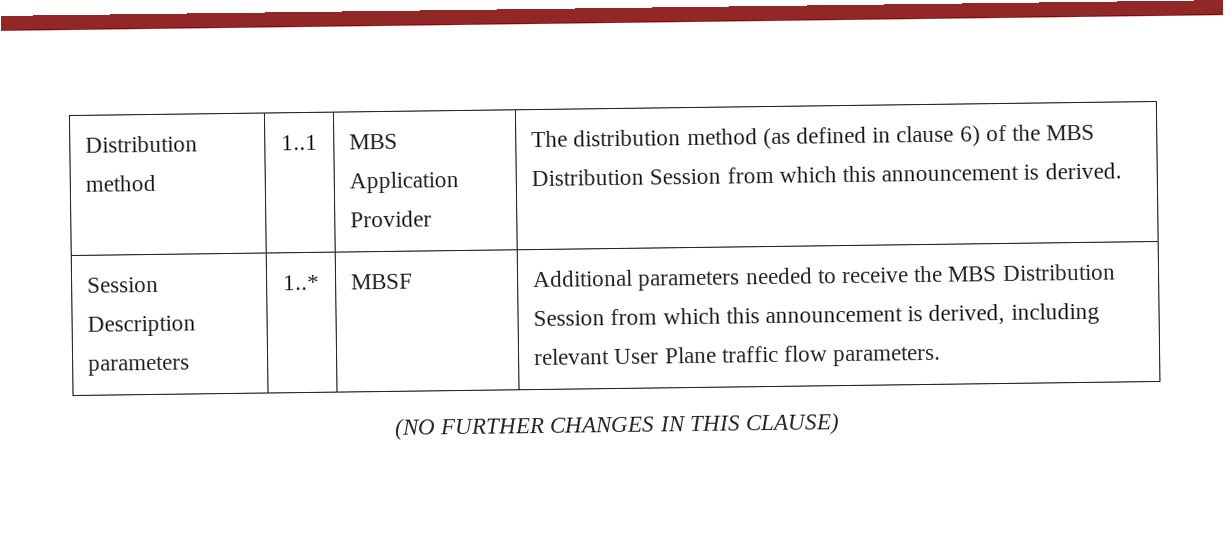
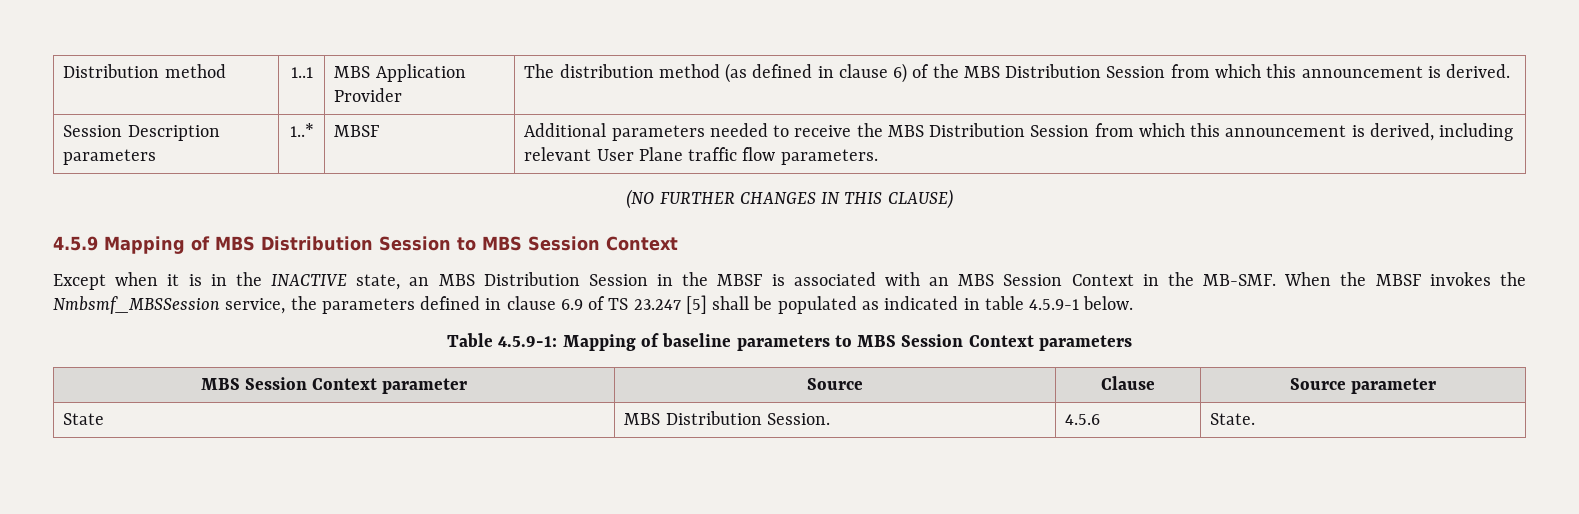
+ 4.5.9 Mapping of MBS Distribution Session to MBS Session Context
+ Except when it is in the INACTIVE state, an MBS Distribution Session in the MBSF is associated with an MBS Session Context in the MB-SMF. When the MBSF invokes the Nmbsmf_MBSSession service, the parameters defined in clause 6.9 of TS 23.247 [5] shall be populated as indicated in table 4.5.9-1 below.
+ Table 4.5.9-1: Mapping of baseline parameters to MBS Session Context parameters
+ MBS Session Context parameter | Source | Clause | Source parameter
+ State | MBS Distribution Session. | 4.5.6 | State.

